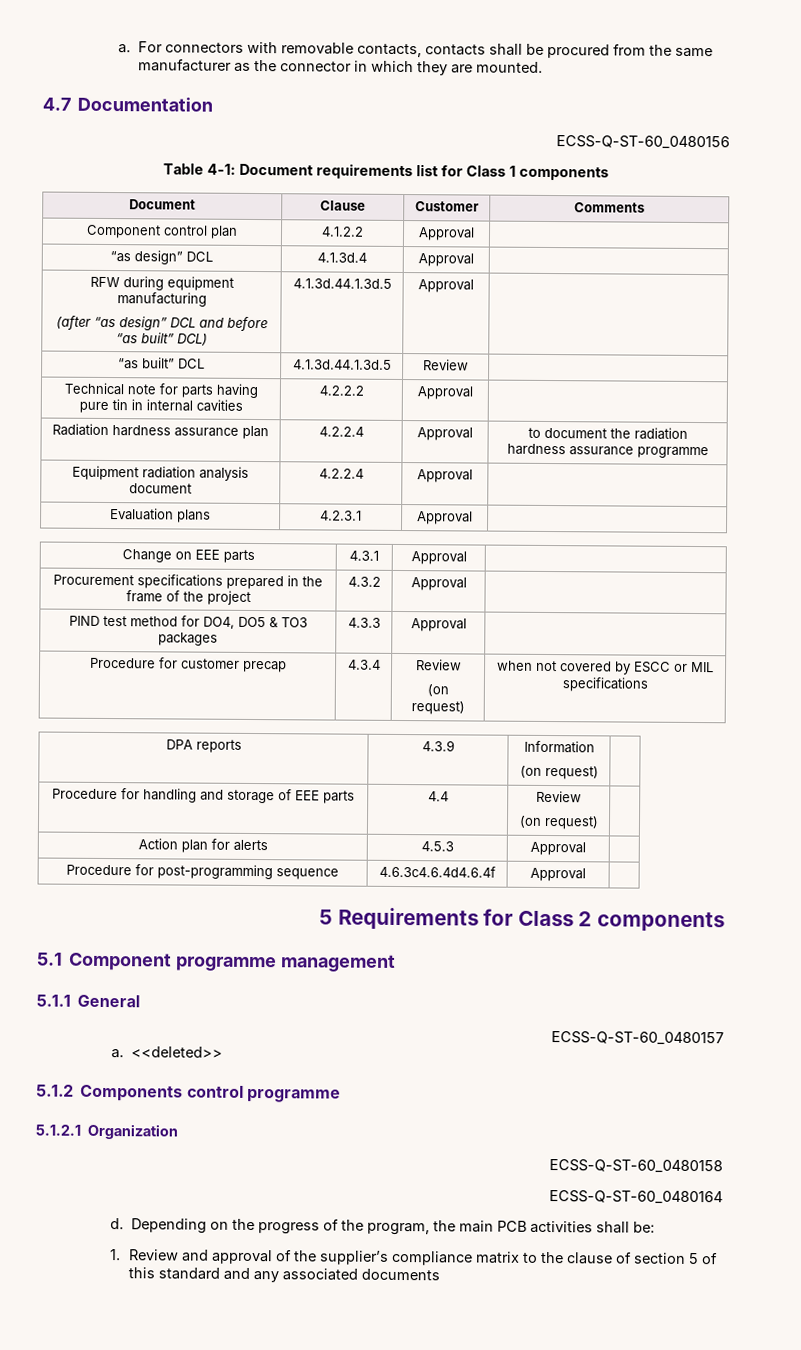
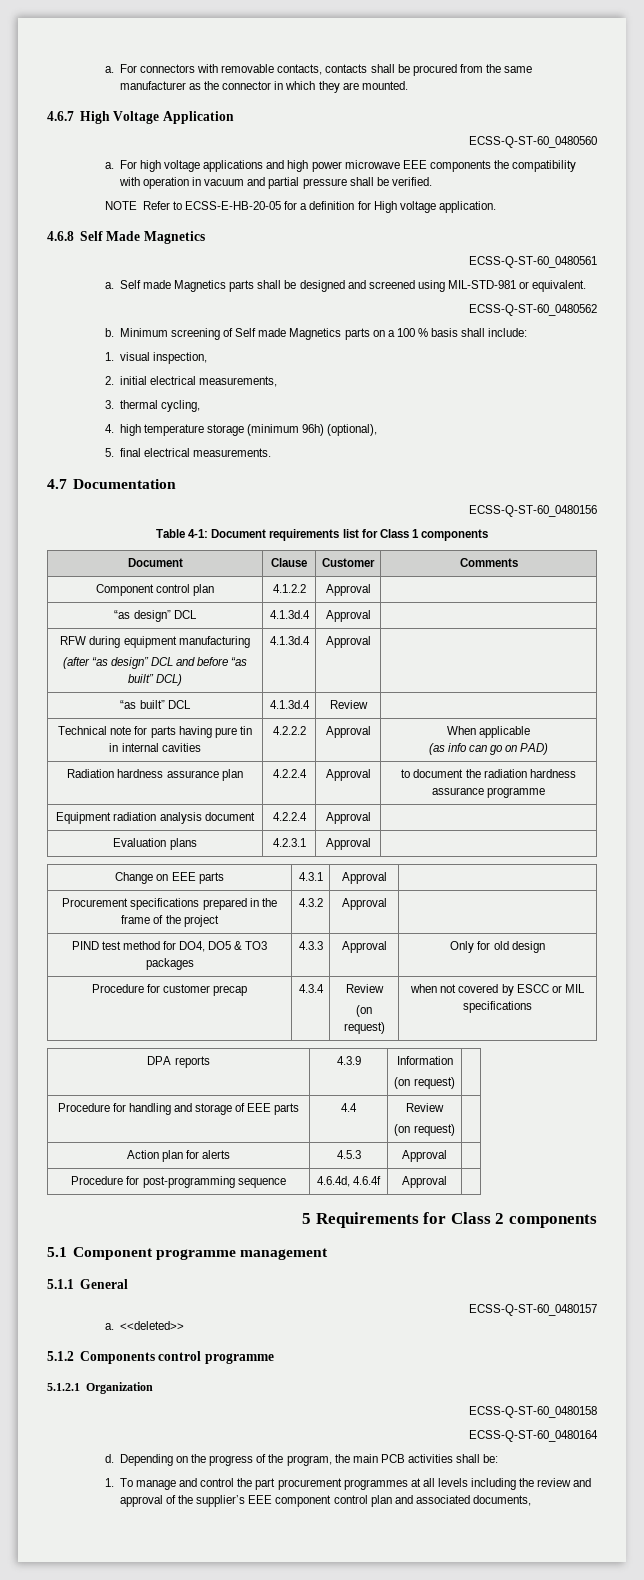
+ 4.6.7 High Voltage Application
+ ECSS-Q-ST-60_0480560
+ a. For high voltage applications and high power microwave EEE components the compatibility with operation in vacuum and partial pressure shall be verified.
+ NOTE Refer to ECSS-E-HB-20-05 for a definition for High voltage application.
+ 4.6.8 Self Made Magnetics
+ ECSS-Q-ST-60_0480561
+ a. Self made Magnetics parts shall be designed and screened using MIL-STD-981 or equivalent.
+ ECSS-Q-ST-60_0480562
+ b. Minimum screening of Self made Magnetics parts on a 100 % basis shall include:
+ 1. visual inspection,
+ 2. initial electrical measurements,
+ 3. thermal cycling,
+ 4. high temperature storage (minimum 96h) (optional),
+ 5. final electrical measurements.
  RFW during equipment manufacturing
- (after “as design” DCL and before “as built” DCL) | 4.1.3d.44.1.3d.5 | Approval |
+ (after “as design” DCL and before “as built” DCL) | 4.1.3d.4 | Approval |
- “as built” DCL | 4.1.3d.44.1.3d.5 | Review |
+ “as built” DCL | 4.1.3d.4 | Review |
- Technical note for parts having pure tin in internal cavities | 4.2.2.2 | Approval |
+ Technical note for parts having pure tin in internal cavities | 4.2.2.2 | Approval | When applicable
+ (as info can go on PAD)
- PIND test method for DO4, DO5 & TO3 packages | 4.3.3 | Approval |
+ PIND test method for DO4, DO5 & TO3 packages | 4.3.3 | Approval | Only for old design
- Procedure for post-programming sequence | 4.6.3c4.6.4d4.6.4f | Approval |
+ Procedure for post-programming sequence | 4.6.4d, 4.6.4f | Approval |
- 1. Review and approval of the supplier’s compliance matrix to the clause of section 5 of this standard and any associated documents
+ 1. To manage and control the part procurement programmes at all levels including the review and approval of the supplier’s EEE component control plan and associated documents,

